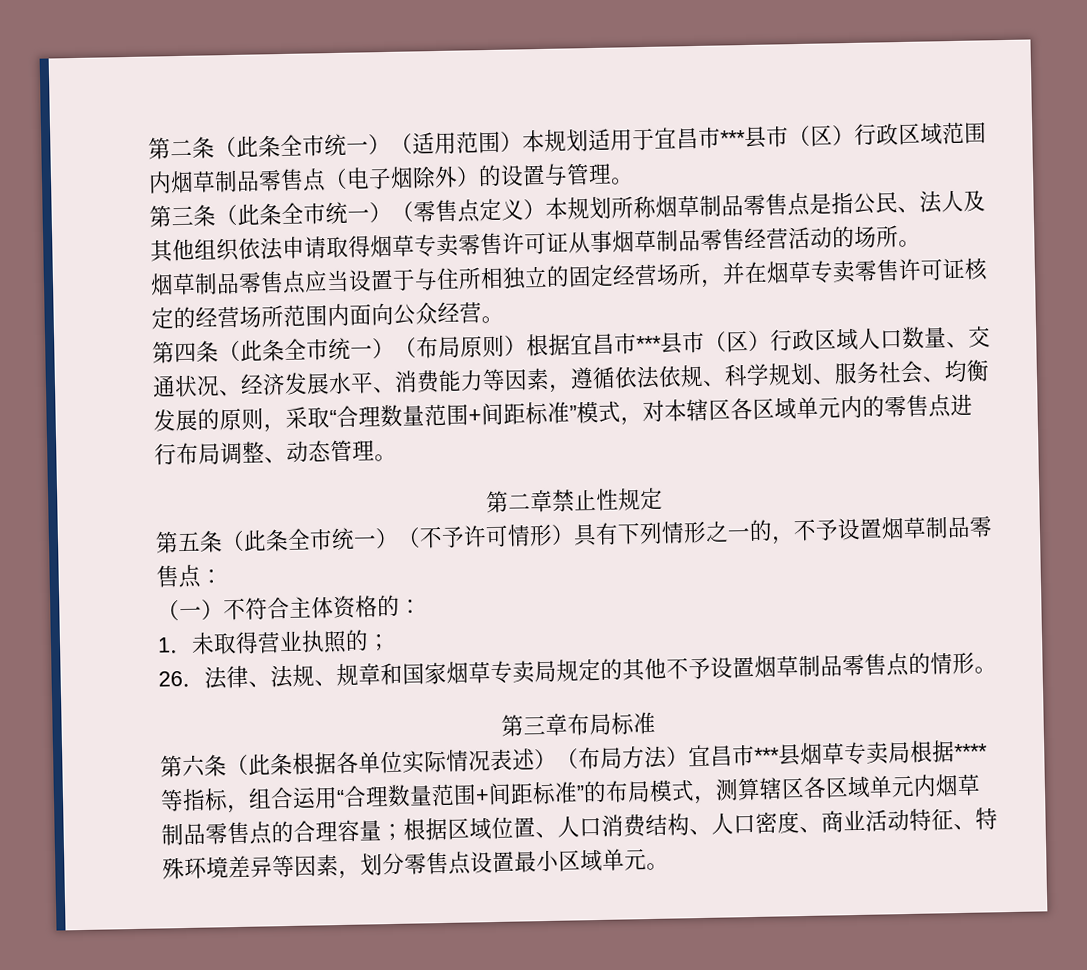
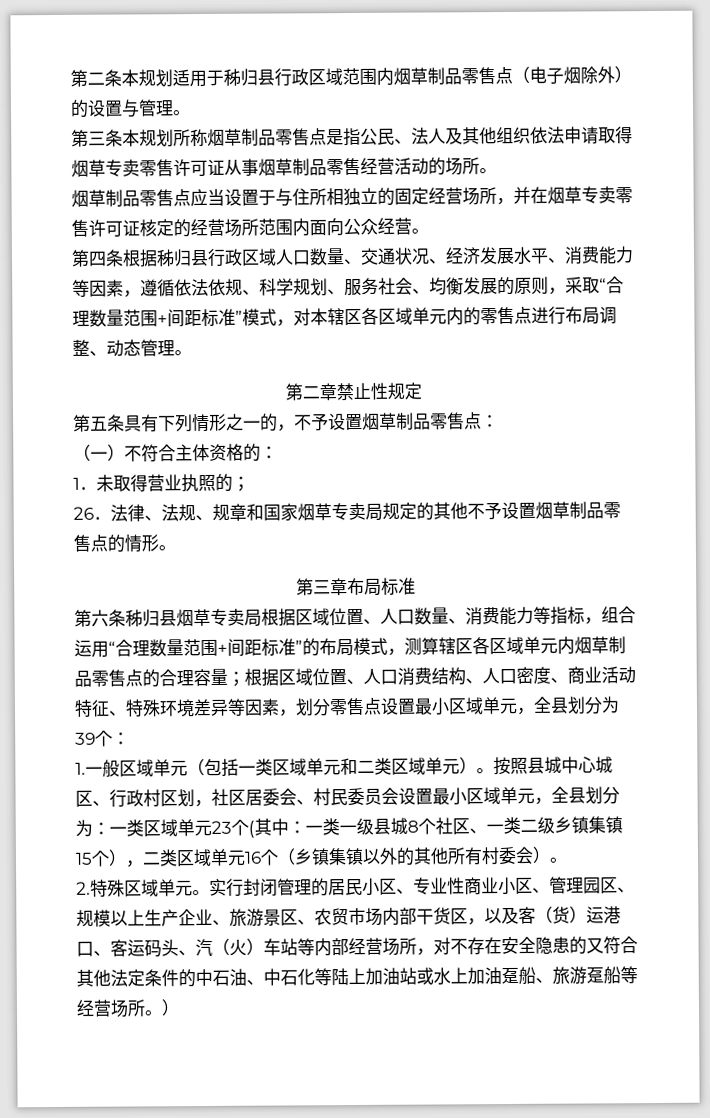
- 第二条（此条全市统一）（适用范围）本规划适用于宜昌市***县市（区）行政区域范围内烟草制品零售点（电子烟除外）的设置与管理。
+ 第二条本规划适用于秭归县行政区域范围内烟草制品零售点（电子烟除外）的设置与管理。
- 第三条（此条全市统一）（零售点定义）本规划所称烟草制品零售点是指公民、法人及其他组织依法申请取得烟草专卖零售许可证从事烟草制品零售经营活动的场所。
+ 第三条本规划所称烟草制品零售点是指公民、法人及其他组织依法申请取得烟草专卖零售许可证从事烟草制品零售经营活动的场所。
- 第四条（此条全市统一）（布局原则）根据宜昌市***县市（区）行政区域人口数量、交通状况、经济发展水平、消费能力等因素，遵循依法依规、科学规划、服务社会、均衡发展的原则，采取“合理数量范围+间距标准”模式，对本辖区各区域单元内的零售点进行布局调整、动态管理。
+ 第四条根据秭归县行政区域人口数量、交通状况、经济发展水平、消费能力等因素，遵循依法依规、科学规划、服务社会、均衡发展的原则，采取“合理数量范围+间距标准”模式，对本辖区各区域单元内的零售点进行布局调整、动态管理。
- 第五条（此条全市统一）（不予许可情形）具有下列情形之一的，不予设置烟草制品零售点：
+ 第五条具有下列情形之一的，不予设置烟草制品零售点：
- 第六条（此条根据各单位实际情况表述）（布局方法）宜昌市***县烟草专卖局根据****等指标，组合运用“合理数量范围+间距标准”的布局模式，测算辖区各区域单元内烟草制品零售点的合理容量；根据区域位置、人口消费结构、人口密度、商业活动特征、特殊环境差异等因素，划分零售点设置最小区域单元。
+ 第六条秭归县烟草专卖局根据区域位置、人口数量、消费能力等指标，组合运用“合理数量范围+间距标准”的布局模式，测算辖区各区域单元内烟草制品零售点的合理容量；根据区域位置、人口消费结构、人口密度、商业活动特征、特殊环境差异等因素，划分零售点设置最小区域单元，全县划分为39个：
+ 1.一般区域单元（包括一类区域单元和二类区域单元）。按照县城中心城区、行政村区划，社区居委会、村民委员会设置最小区域单元，全县划分为：一类区域单元23个(其中：一类一级县城8个社区、一类二级乡镇集镇15个），二类区域单元16个（乡镇集镇以外的其他所有村委会）。
+ 2.特殊区域单元。实行封闭管理的居民小区、专业性商业小区、管理园区、规模以上生产企业、旅游景区、农贸市场内部干货区，以及客（货）运港口、客运码头、汽（火）车站等内部经营场所，对不存在安全隐患的又符合其他法定条件的中石油、中石化等陆上加油站或水上加油趸船、旅游趸船等经营场所。）

